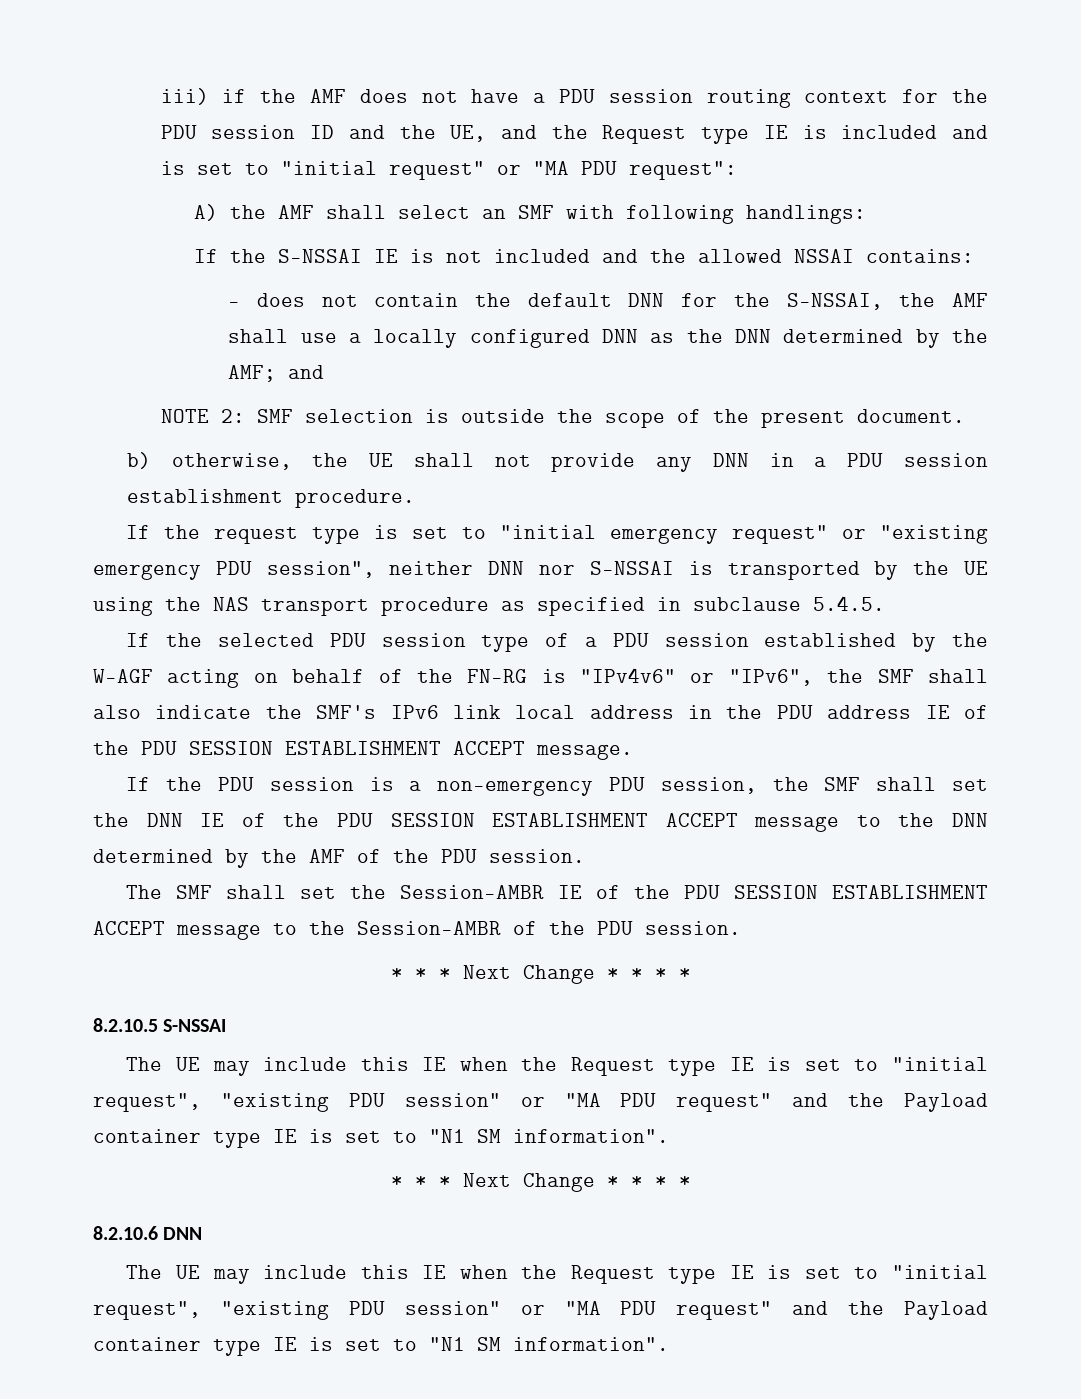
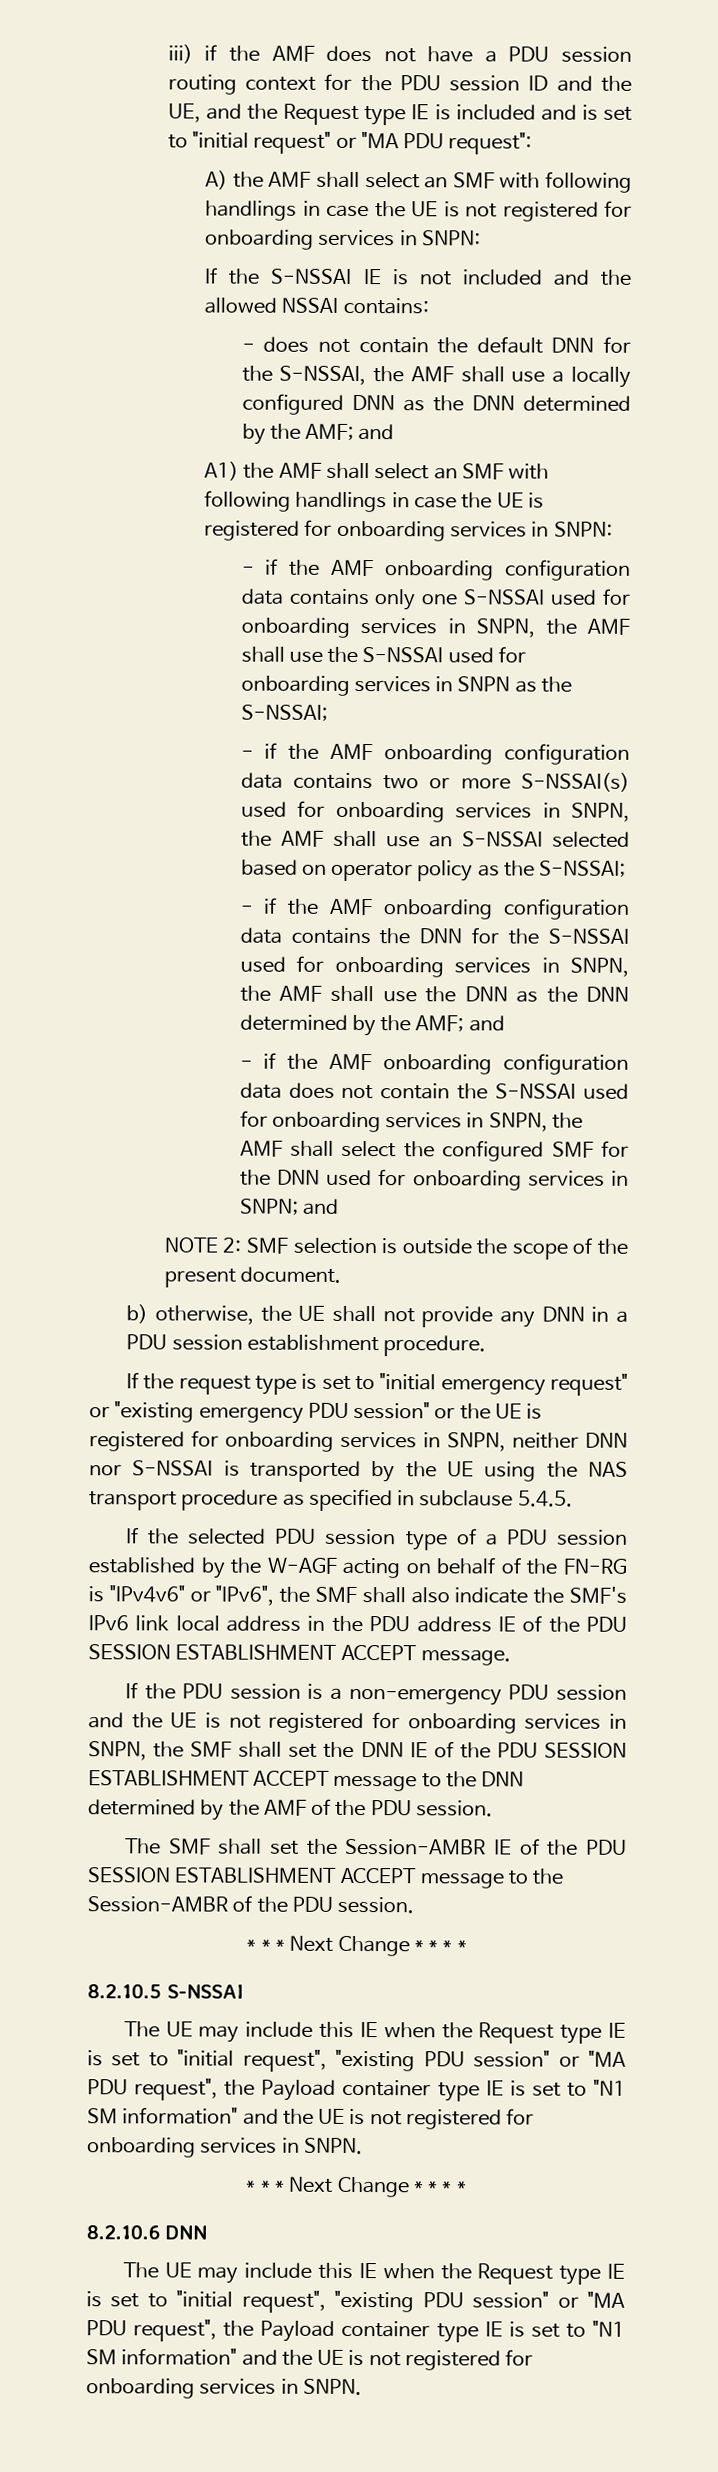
- A) the AMF shall select an SMF with following handlings:
+ A) the AMF shall select an SMF with following handlings in case the UE is not registered for onboarding services in SNPN:
+ A1) the AMF shall select an SMF with following handlings in case the UE is registered for onboarding services in SNPN:
+ - if the AMF onboarding configuration data contains only one S-NSSAI used for onboarding services in SNPN, the AMF shall use the S-NSSAI used for onboarding services in SNPN as the S-NSSAI;
+ - if the AMF onboarding configuration data contains two or more S-NSSAI(s) used for onboarding services in SNPN, the AMF shall use an S-NSSAI selected based on operator policy as the S-NSSAI;
+ - if the AMF onboarding configuration data contains the DNN for the S-NSSAI used for onboarding services in SNPN, the AMF shall use the DNN as the DNN determined by the AMF; and
+ - if the AMF onboarding configuration data does not contain the S-NSSAI used for onboarding services in SNPN, the AMF shall select the configured SMF for the DNN used for onboarding services in SNPN; and
- If the request type is set to "initial emergency request" or "existing emergency PDU session", neither DNN nor S-NSSAI is transported by the UE using the NAS transport procedure as specified in subclause 5.4.5.
+ If the request type is set to "initial emergency request" or "existing emergency PDU session" or the UE is registered for onboarding services in SNPN, neither DNN nor S-NSSAI is transported by the UE using the NAS transport procedure as specified in subclause 5.4.5.
- If the PDU session is a non-emergency PDU session, the SMF shall set the DNN IE of the PDU SESSION ESTABLISHMENT ACCEPT message to the DNN determined by the AMF of the PDU session.
+ If the PDU session is a non-emergency PDU session and the UE is not registered for onboarding services in SNPN, the SMF shall set the DNN IE of the PDU SESSION ESTABLISHMENT ACCEPT message to the DNN determined by the AMF of the PDU session.
  8.2.10.5 S-NSSAI
- The UE may include this IE when the Request type IE is set to "initial request", "existing PDU session" or "MA PDU request" and the Payload container type IE is set to "N1 SM information".
+ The UE may include this IE when the Request type IE is set to "initial request", "existing PDU session" or "MA PDU request", the Payload container type IE is set to "N1 SM information" and the UE is not registered for onboarding services in SNPN.
  8.2.10.6 DNN
- The UE may include this IE when the Request type IE is set to "initial request", "existing PDU session" or "MA PDU request" and the Payload container type IE is set to "N1 SM information".
+ The UE may include this IE when the Request type IE is set to "initial request", "existing PDU session" or "MA PDU request", the Payload container type IE is set to "N1 SM information" and the UE is not registered for onboarding services in SNPN.

